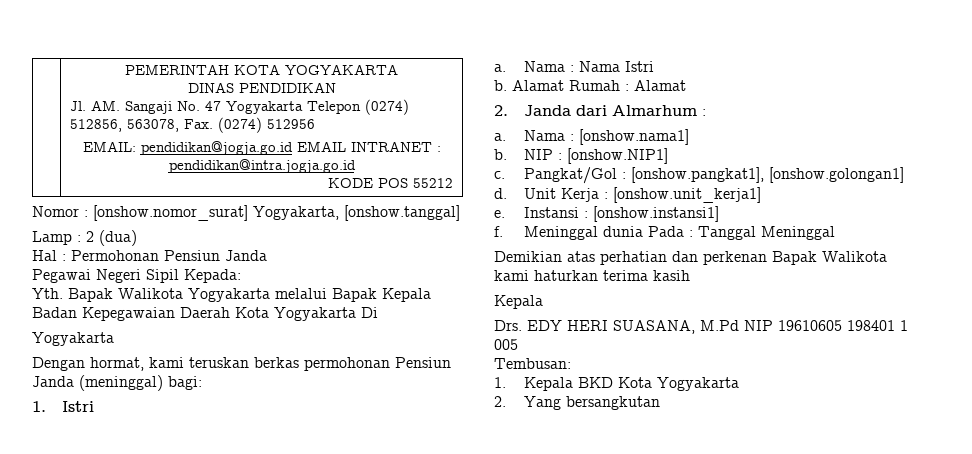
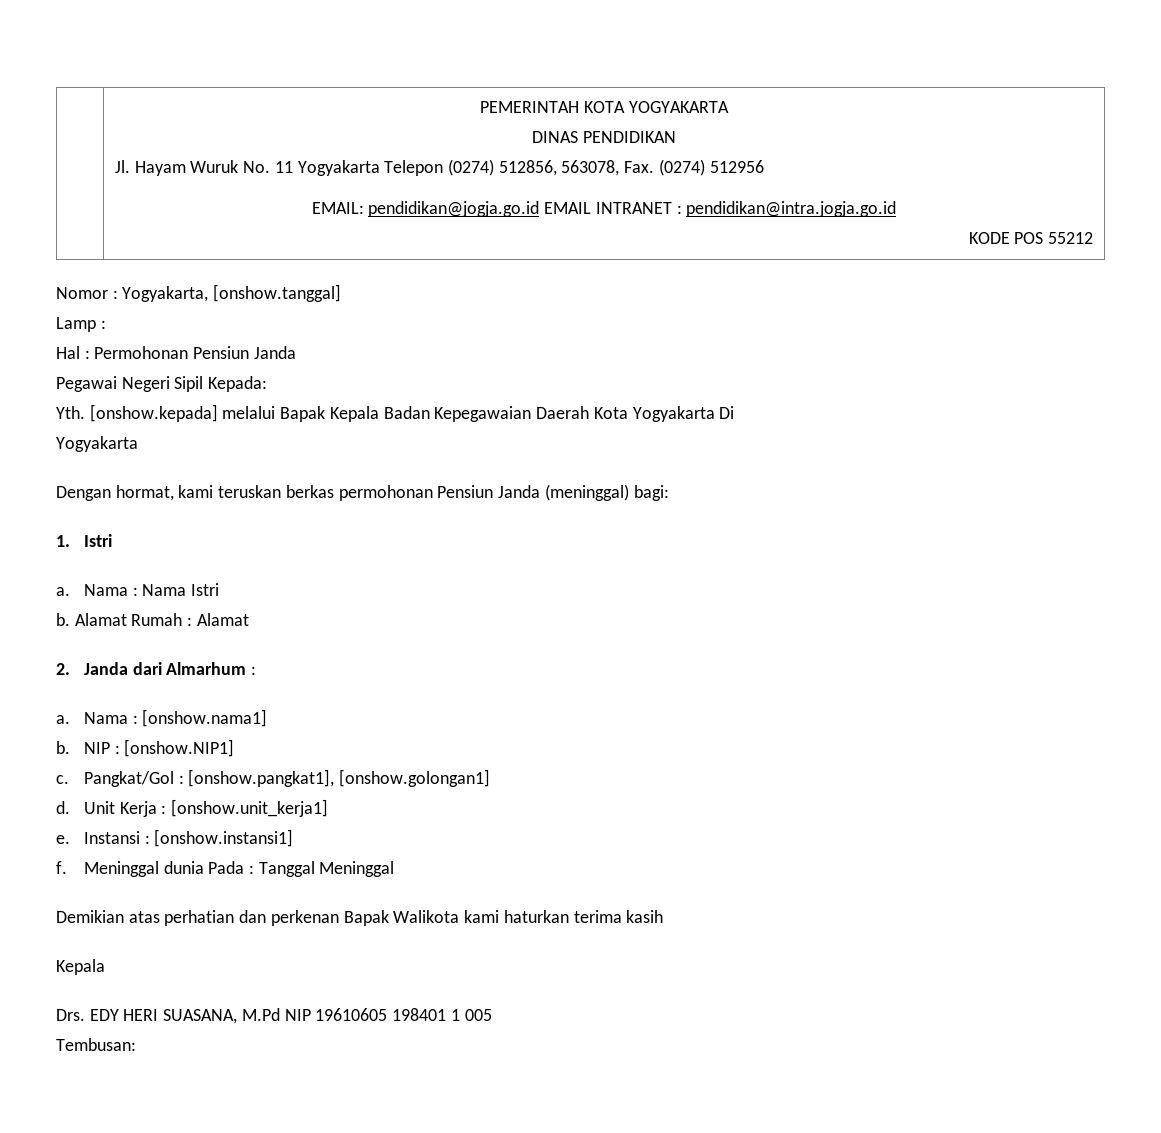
  | PEMERINTAH KOTA YOGYAKARTA
  DINAS PENDIDIKAN
- Jl. AM. Sangaji No. 47 Yogyakarta Telepon (0274) 512856, 563078, Fax. (0274) 512956
+ Jl. Hayam Wuruk No. 11 Yogyakarta Telepon (0274) 512856, 563078, Fax. (0274) 512956
- Nomor : [onshow.nomor_surat] Yogyakarta, [onshow.tanggal]
+ Nomor : Yogyakarta, [onshow.tanggal]
- Lamp : 2 (dua)
+ Lamp :
- Yth. Bapak Walikota Yogyakarta melalui Bapak Kepala Badan Kepegawaian Daerah Kota Yogyakarta Di
+ Yth. [onshow.kepada] melalui Bapak Kepala Badan Kepegawaian Daerah Kota Yogyakarta Di
- 1. Kepala BKD Kota Yogyakarta
- 2. Yang bersangkutan

